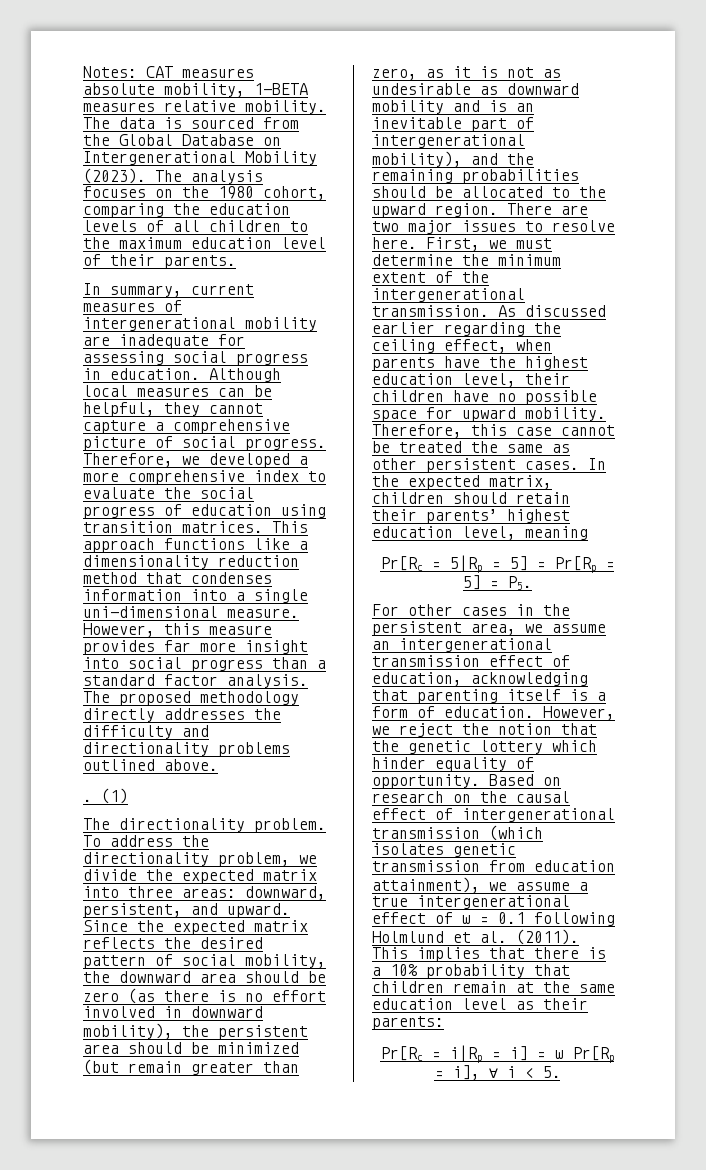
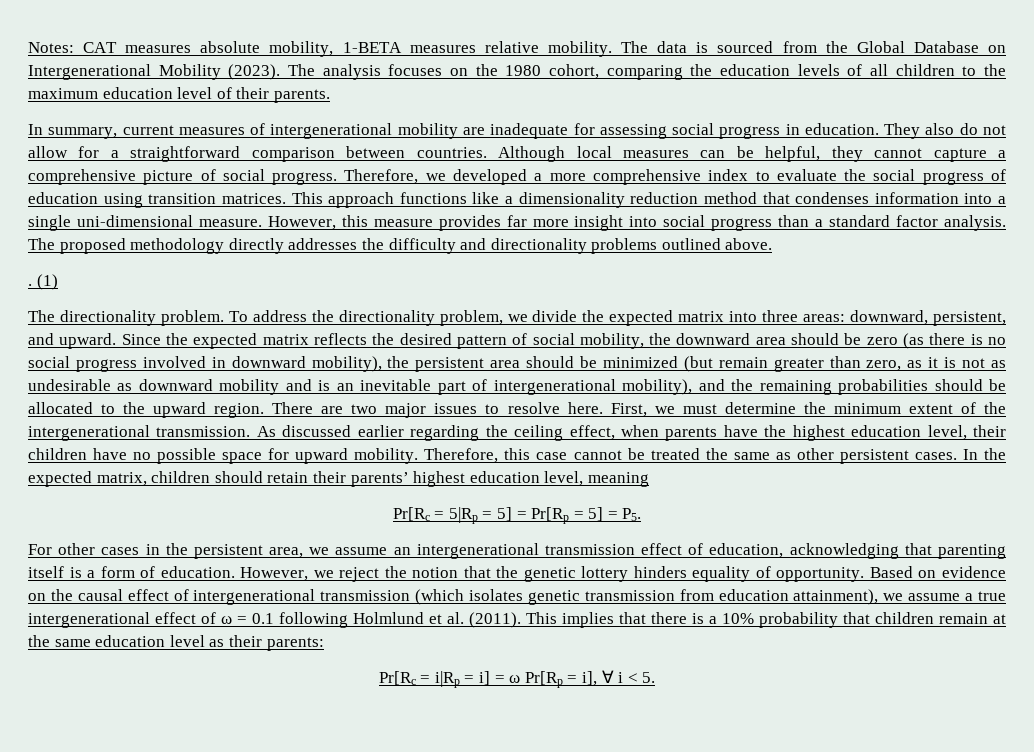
+ They also do not allow for a straightforward comparison between countries.
- Since the expected matrix reflects the desired pattern of social mobility, the downward area should be zero (as there is no effort involved in downward mobility), the persistent area should be minimized (but remain greater than zero, as it is not as undesirable as downward mobility and is an inevitable part of intergenerational mobility), and the remaining probabilities should be allocated to the upward region.
+ Since the expected matrix reflects the desired pattern of social mobility, the downward area should be zero (as there is no social progress involved in downward mobility), the persistent area should be minimized (but remain greater than zero, as it is not as undesirable as downward mobility and is an inevitable part of intergenerational mobility), and the remaining probabilities should be allocated to the upward region.
- However, we reject the notion that the genetic lottery which hinder equality of opportunity.
+ However, we reject the notion that the genetic lottery hinders equality of opportunity.
- Based on research on the causal effect of intergenerational transmission (which isolates genetic transmission from education attainment), we assume a true intergenerational effect of ω = 0.1 following Holmlund et al. (2011).
+ Based on evidence on the causal effect of intergenerational transmission (which isolates genetic transmission from education attainment), we assume a true intergenerational effect of ω = 0.1 following Holmlund et al. (2011).

